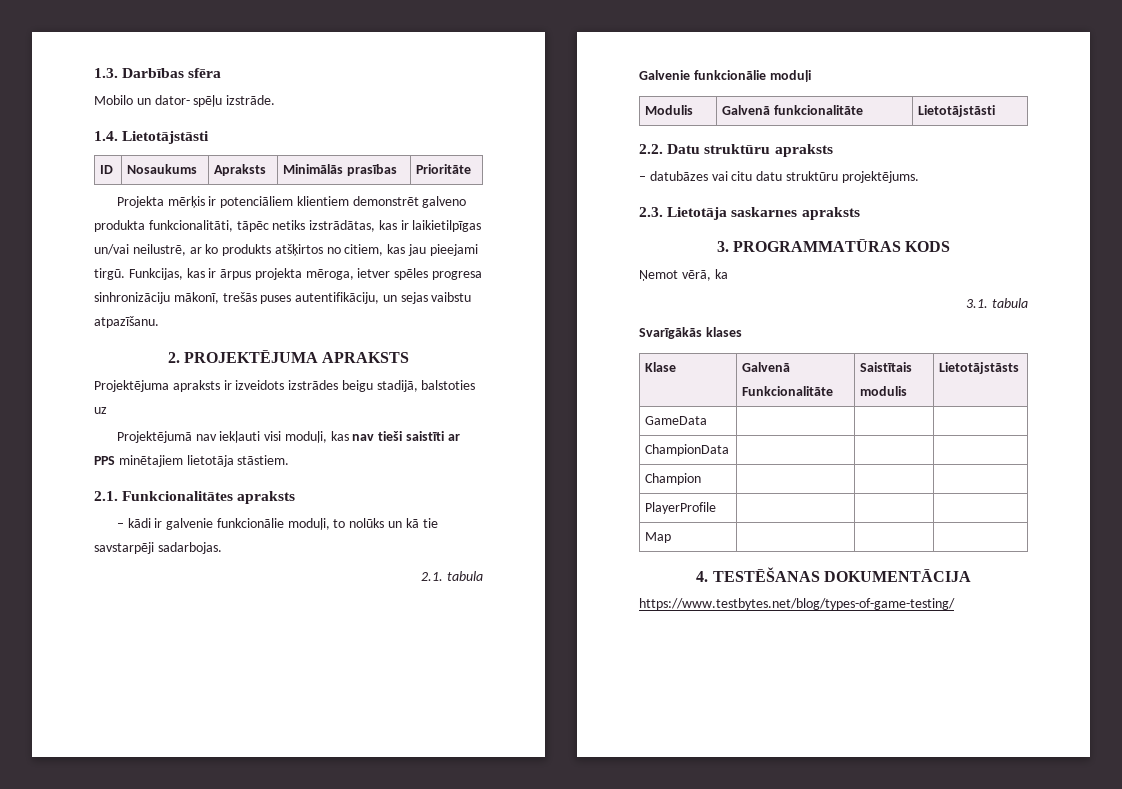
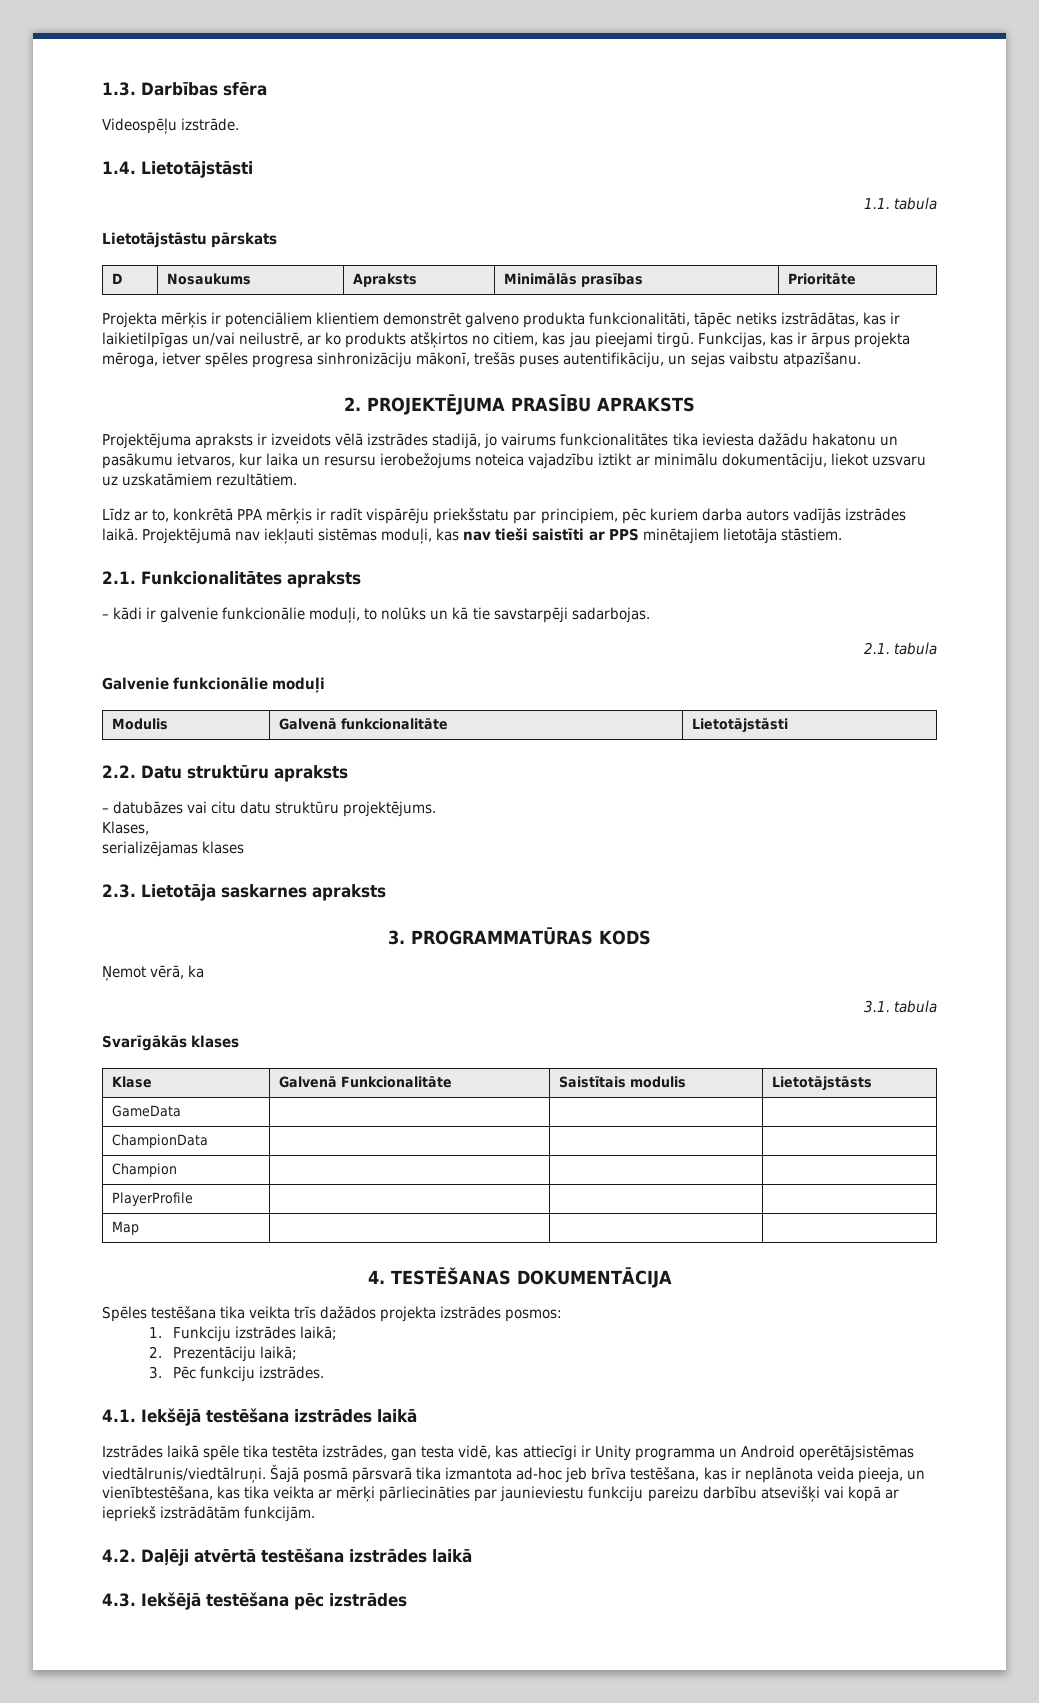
- Mobilo un dator- spēļu izstrāde.
+ Videospēļu izstrāde.
- ID | Nosaukums | Apraksts | Minimālās prasības | Prioritāte
+ 1.1. tabula
+ Lietotājstāstu pārskats
+ D | Nosaukums | Apraksts | Minimālās prasības | Prioritāte
- 2. PROJEKTĒJUMA APRAKSTS
+ 2. PROJEKTĒJUMA PRASĪBU APRAKSTS
- Projektējuma apraksts ir izveidots izstrādes beigu stadijā, balstoties uz
- Projektējumā nav iekļauti visi moduļi, kas nav tieši saistīti ar PPS minētajiem lietotāja stāstiem.
+ Projektējuma apraksts ir izveidots vēlā izstrādes stadijā, jo vairums funkcionalitātes tika ieviesta dažādu hakatonu un pasākumu ietvaros, kur laika un resursu ierobežojums noteica vajadzību iztikt ar minimālu dokumentāciju, liekot uzsvaru uz uzskatāmiem rezultātiem.
+ Līdz ar to, konkrētā PPA mērķis ir radīt vispārēju priekšstatu par principiem, pēc kuriem darba autors vadījās izstrādes laikā. Projektējumā nav iekļauti sistēmas moduļi, kas nav tieši saistīti ar PPS minētajiem lietotāja stāstiem.
+ Klases,
+ serializējamas klases
- https://www.testbytes.net/blog/types-of-game-testing/
+ Spēles testēšana tika veikta trīs dažādos projekta izstrādes posmos:
+ 1. Funkciju izstrādes laikā;
+ 2. Prezentāciju laikā;
+ 3. Pēc funkciju izstrādes.
+ 4.1. Iekšējā testēšana izstrādes laikā
+ Izstrādes laikā spēle tika testēta izstrādes, gan testa vidē, kas attiecīgi ir Unity programma un Android operētājsistēmas viedtālrunis/viedtālruņi. Šajā posmā pārsvarā tika izmantota ad-hoc jeb brīva testēšana, kas ir neplānota veida pieeja, un vienībtestēšana, kas tika veikta ar mērķi pārliecināties par jaunieviestu funkciju pareizu darbību atsevišķi vai kopā ar iepriekš izstrādātām funkcijām.
+ 4.2. Daļēji atvērtā testēšana izstrādes laikā
+ 4.3. Iekšējā testēšana pēc izstrādes

